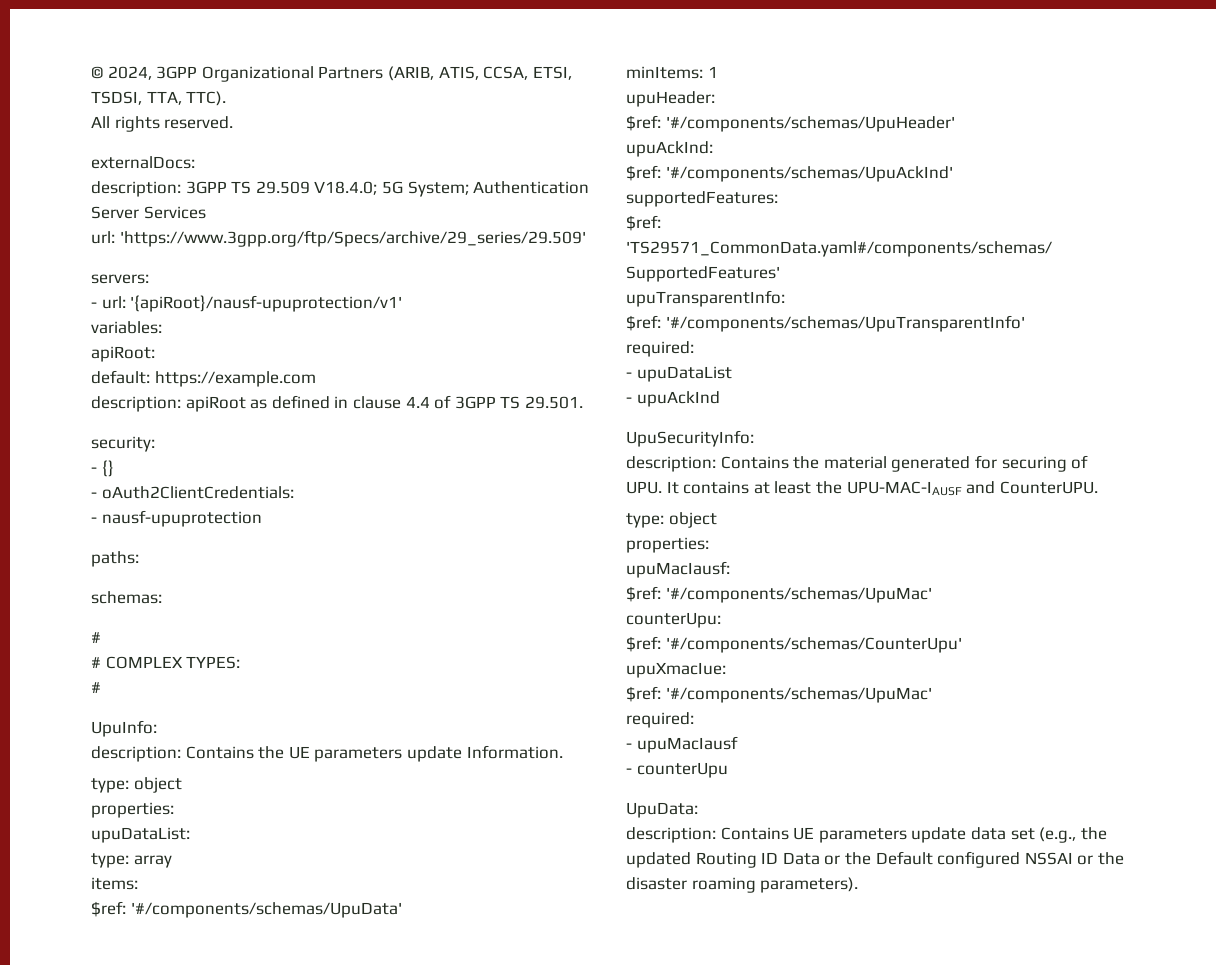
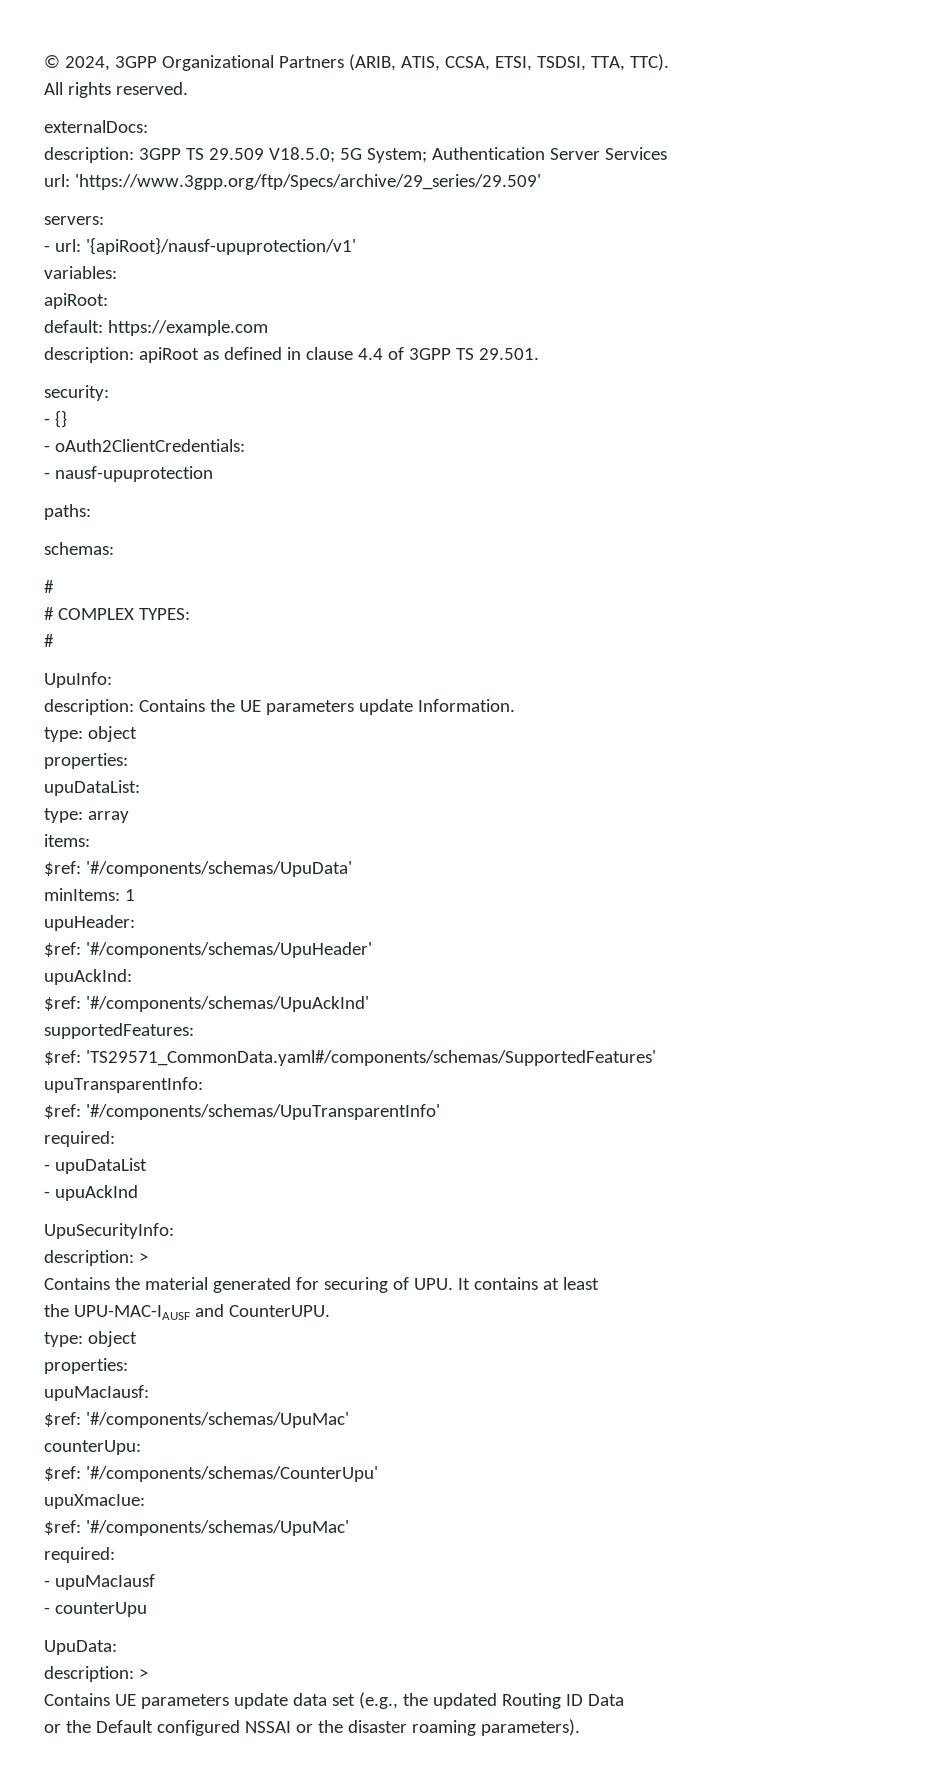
- description: 3GPP TS 29.509 V18.4.0; 5G System; Authentication Server Services
+ description: 3GPP TS 29.509 V18.5.0; 5G System; Authentication Server Services
  UpuSecurityInfo:
- description: Contains the material generated for securing of UPU. It contains at least the UPU-MAC-IAUSF and CounterUPU.
+ description: >
+ Contains the material generated for securing of UPU. It contains at least
+ the UPU-MAC-IAUSF and CounterUPU.
  UpuData:
- description: Contains UE parameters update data set (e.g., the updated Routing ID Data or the Default configured NSSAI or the disaster roaming parameters).
+ description: >
+ Contains UE parameters update data set (e.g., the updated Routing ID Data
+ or the Default configured NSSAI or the disaster roaming parameters).

